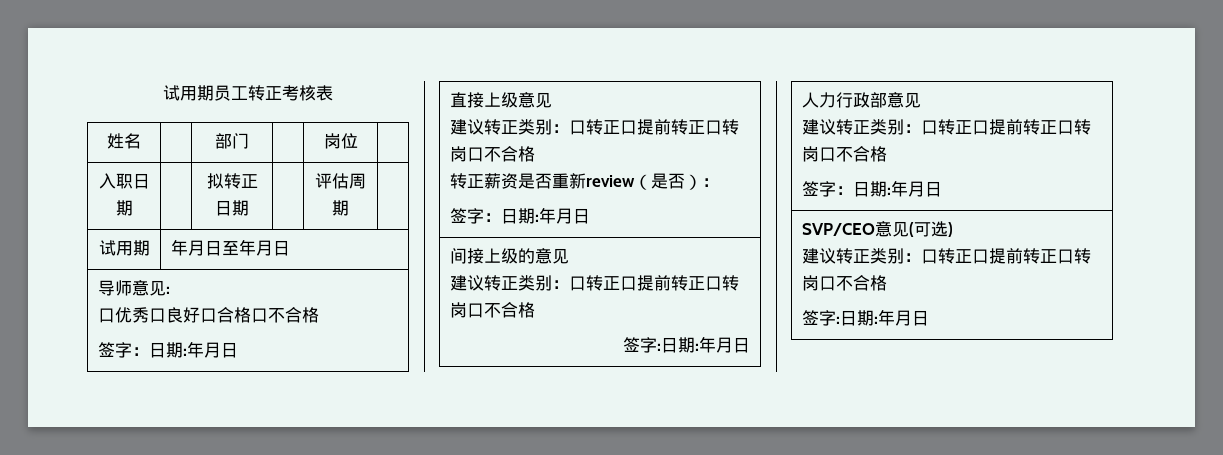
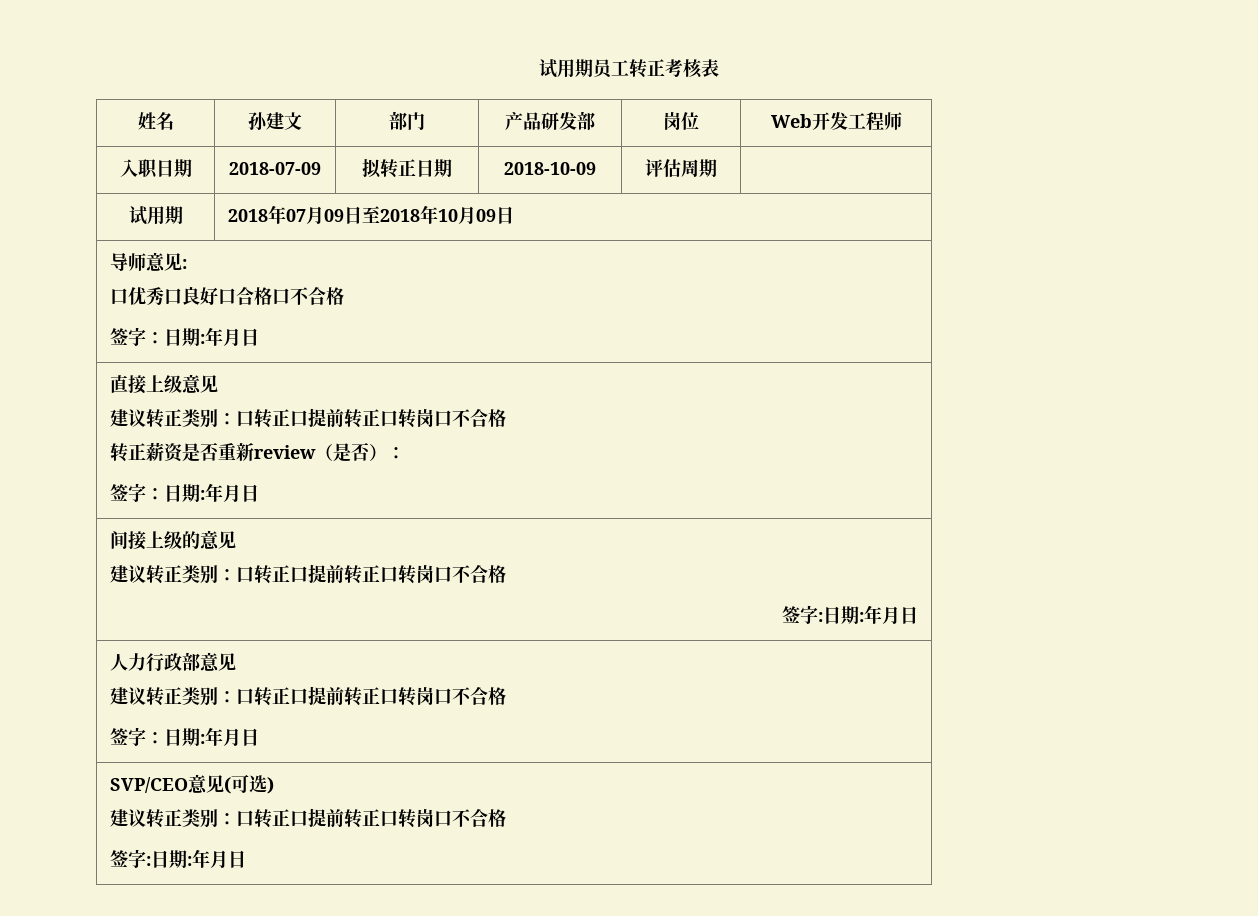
- 姓名 | | 部门 | | 岗位 |
+ 姓名 | 孙建文 | 部门 | 产品研发部 | 岗位 | Web开发工程师
- 入职日期 | | 拟转正日期 | | 评估周期 |
+ 入职日期 | 2018-07-09 | 拟转正日期 | 2018-10-09 | 评估周期 |
- 试用期 | 年月日至年月日
+ 试用期 | 2018年07月09日至2018年10月09日

